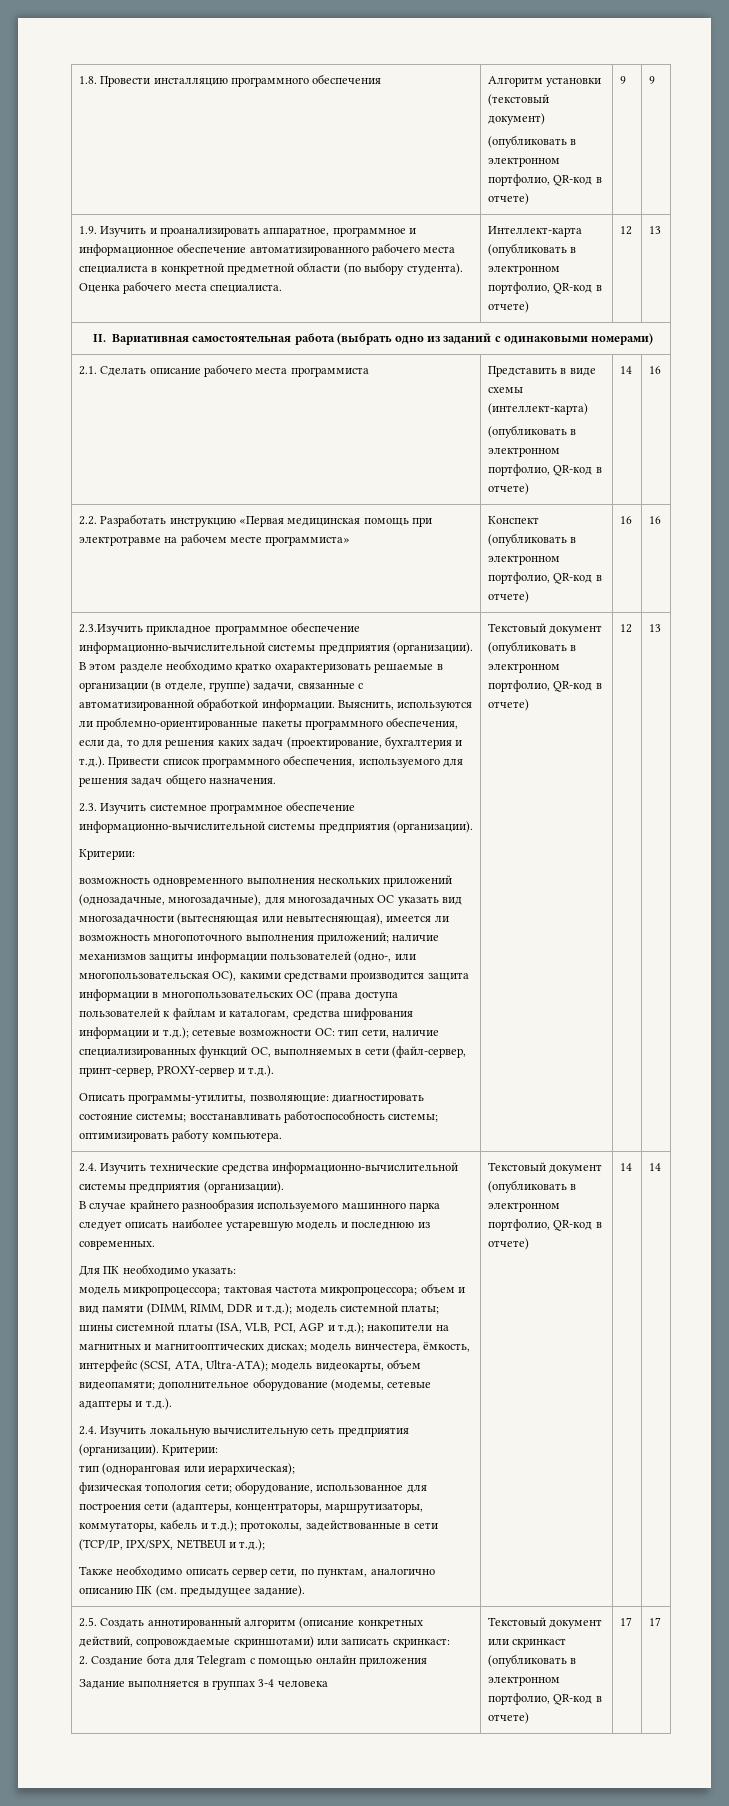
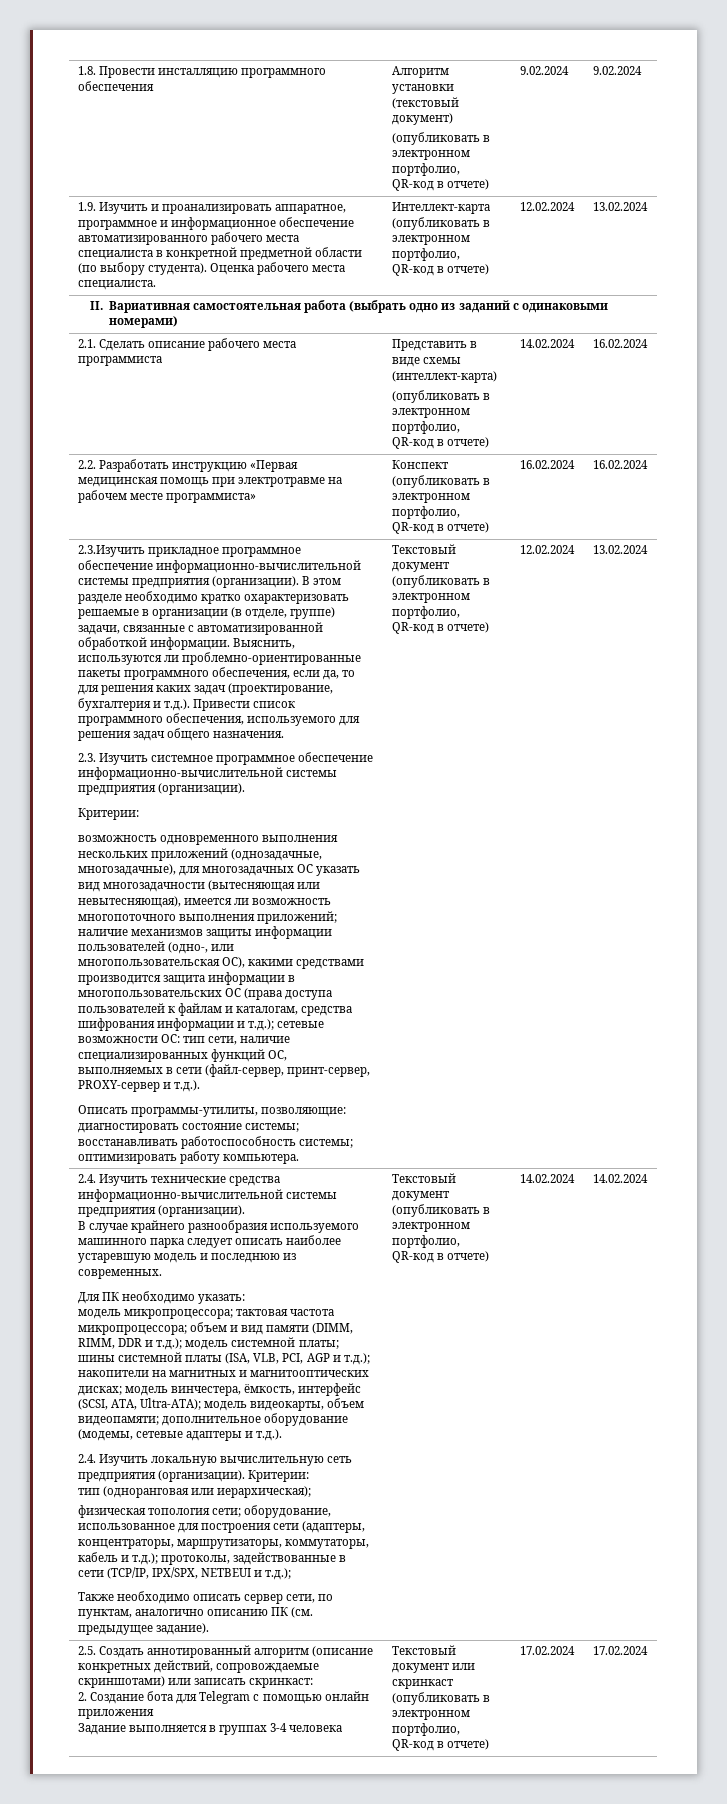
  1.8. Провести инсталляцию программного обеспечения | Алгоритм установки (текстовый документ)
- (опубликовать в электронном портфолио, QR-код в отчете) | 9 | 9
+ (опубликовать в электронном портфолио, QR-код в отчете) | 9.02.2024 | 9.02.2024
- 1.9. Изучить и проанализировать аппаратное, программное и информационное обеспечение автоматизированного рабочего места специалиста в конкретной предметной области (по выбору студента). Оценка рабочего места специалиста. | Интеллект-карта (опубликовать в электронном портфолио, QR-код в отчете) | 12 | 13
+ 1.9. Изучить и проанализировать аппаратное, программное и информационное обеспечение автоматизированного рабочего места специалиста в конкретной предметной области (по выбору студента). Оценка рабочего места специалиста. | Интеллект-карта (опубликовать в электронном портфолио, QR-код в отчете) | 12.02.2024 | 13.02.2024
  2.1. Сделать описание рабочего места программиста | Представить в виде схемы (интеллект-карта)
- (опубликовать в электронном портфолио, QR-код в отчете) | 14 | 16
+ (опубликовать в электронном портфолио, QR-код в отчете) | 14.02.2024 | 16.02.2024
- 2.2. Разработать инструкцию «Первая медицинская помощь при электротравме на рабочем месте программиста» | Конспект (опубликовать в электронном портфолио, QR-код в отчете) | 16 | 16
+ 2.2. Разработать инструкцию «Первая медицинская помощь при электротравме на рабочем месте программиста» | Конспект (опубликовать в электронном портфолио, QR-код в отчете) | 16.02.2024 | 16.02.2024
- Текстовый документ (опубликовать в электронном портфолио, QR-код в отчете) | 12 | 13
+ Текстовый документ (опубликовать в электронном портфолио, QR-код в отчете) | 12.02.2024 | 13.02.2024
- 14 | 14
+ 14.02.2024 | 14.02.2024
  2.5. Создать аннотированный алгоритм (описание конкретных действий, сопровождаемые скриншотами) или записать скринкаст:
  2. Создание бота для Telegram с помощью онлайн приложения
- Задание выполняется в группах 3-4 человека | Текстовый документ или скринкаст (опубликовать в электронном портфолио, QR-код в отчете) | 17 | 17
+ Задание выполняется в группах 3-4 человека | Текстовый документ или скринкаст (опубликовать в электронном портфолио, QR-код в отчете) | 17.02.2024 | 17.02.2024

